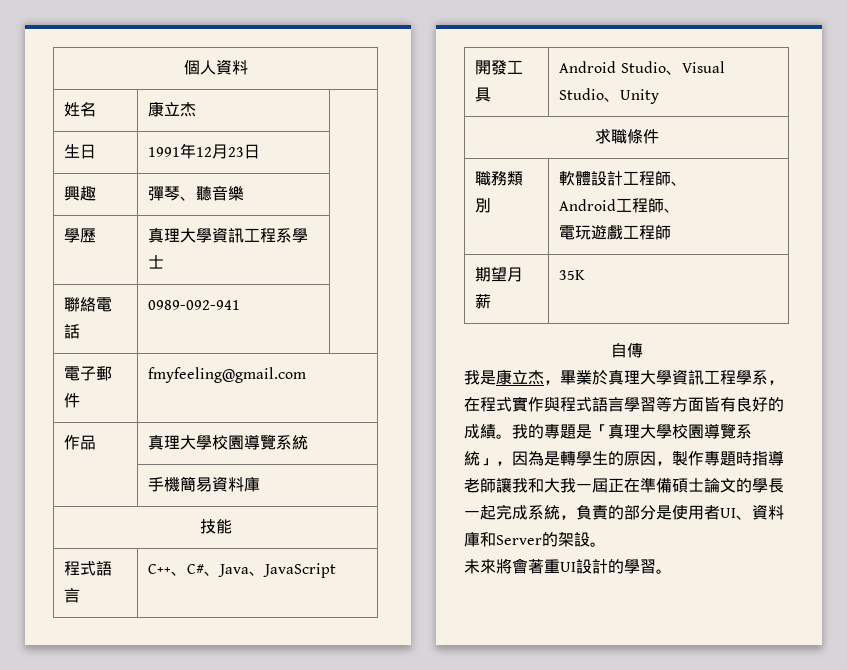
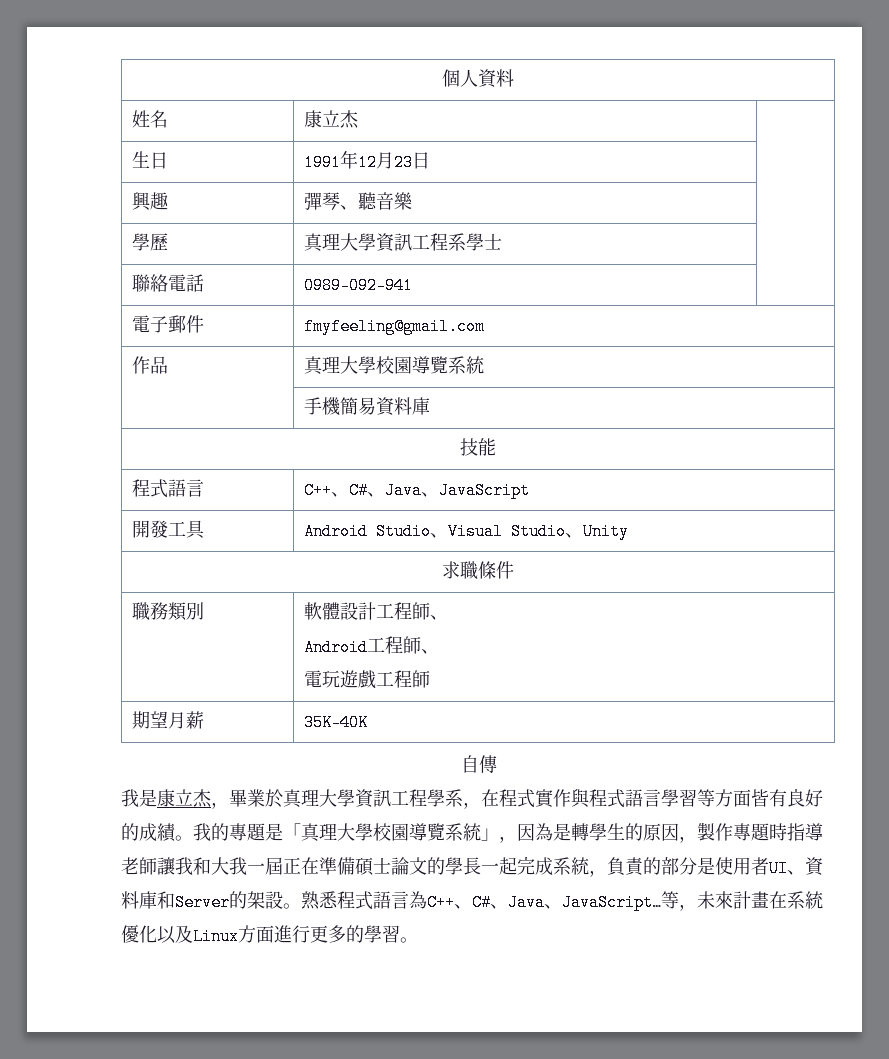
- 期望月薪 | 35K
+ 期望月薪 | 35K-40K
- 我的專題是「真理大學校園導覽系統」，因為是轉學生的原因，製作專題時指導老師讓我和大我一屆正在準備碩士論文的學長一起完成系統，負責的部分是使用者UI、資料庫和Server的架設。
- 未來將會著重UI設計的學習。
+ 我的專題是「真理大學校園導覽系統」，因為是轉學生的原因，製作專題時指導老師讓我和大我一屆正在準備碩士論文的學長一起完成系統，負責的部分是使用者UI、資料庫和Server的架設。熟悉程式語言為C++、C#、Java、JavaScript…等，未來計畫在系統優化以及Linux方面進行更多的學習。

